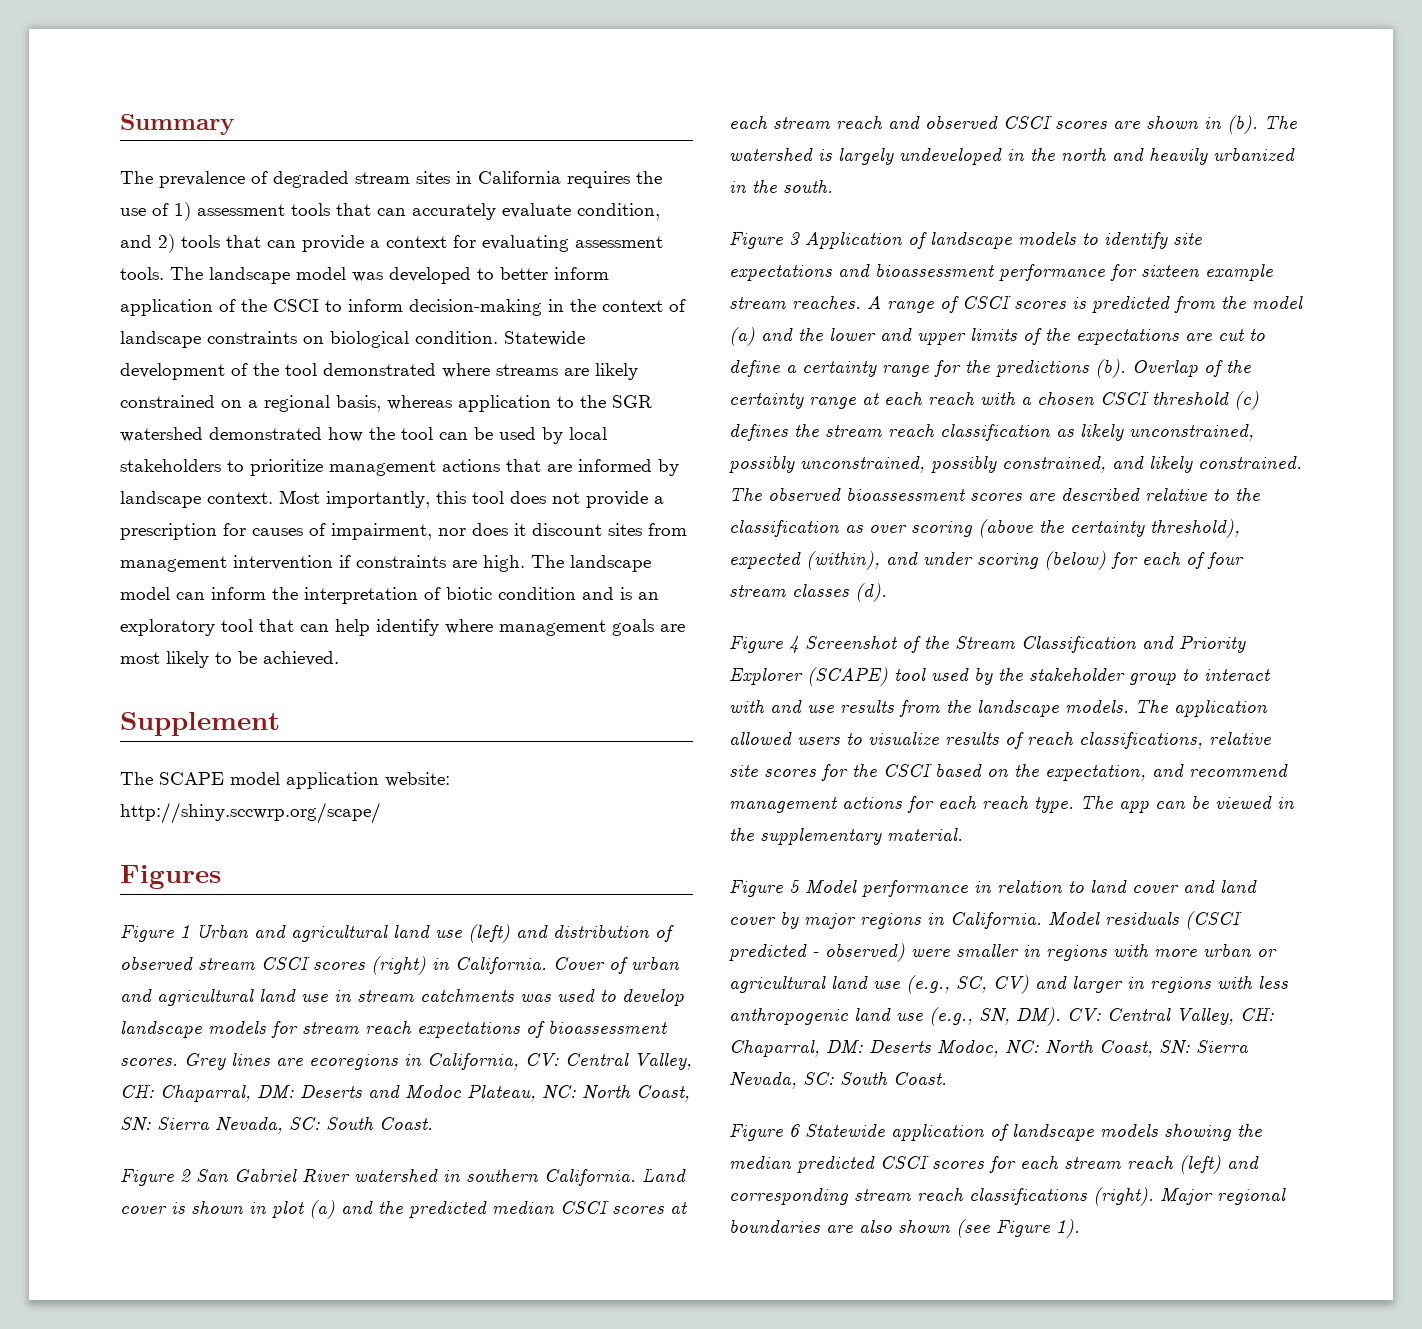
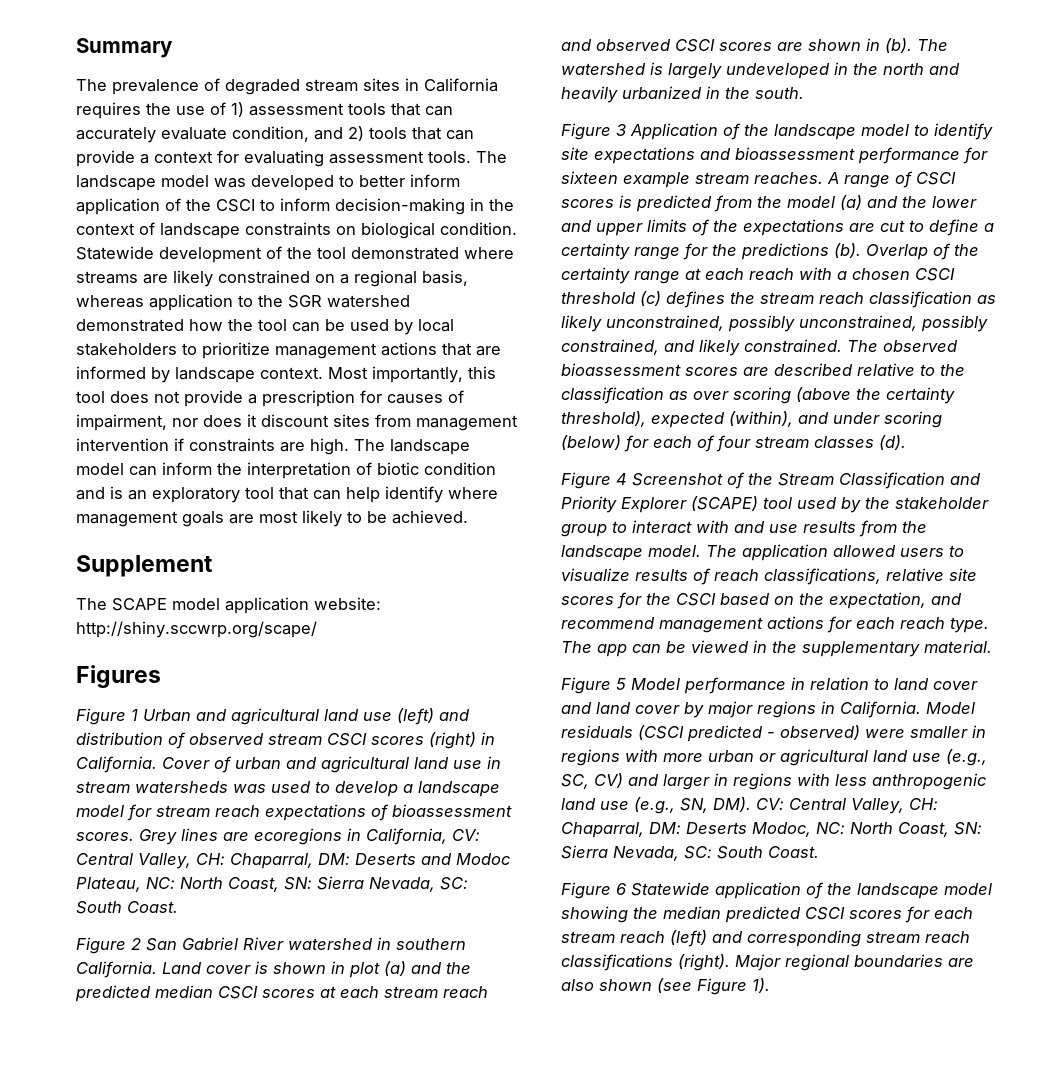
- Cover of urban and agricultural land use in stream catchments was used to develop landscape models for stream reach expectations of bioassessment scores.
+ Cover of urban and agricultural land use in stream watersheds was used to develop a landscape model for stream reach expectations of bioassessment scores.
- Figure 3 Application of landscape models to identify site expectations and bioassessment performance for sixteen example stream reaches.
+ Figure 3 Application of the landscape model to identify site expectations and bioassessment performance for sixteen example stream reaches.
- Figure 4 Screenshot of the Stream Classification and Priority Explorer (SCAPE) tool used by the stakeholder group to interact with and use results from the landscape models.
+ Figure 4 Screenshot of the Stream Classification and Priority Explorer (SCAPE) tool used by the stakeholder group to interact with and use results from the landscape model.
- Figure 6 Statewide application of landscape models showing the median predicted CSCI scores for each stream reach (left) and corresponding stream reach classifications (right).
+ Figure 6 Statewide application of the landscape model showing the median predicted CSCI scores for each stream reach (left) and corresponding stream reach classifications (right).

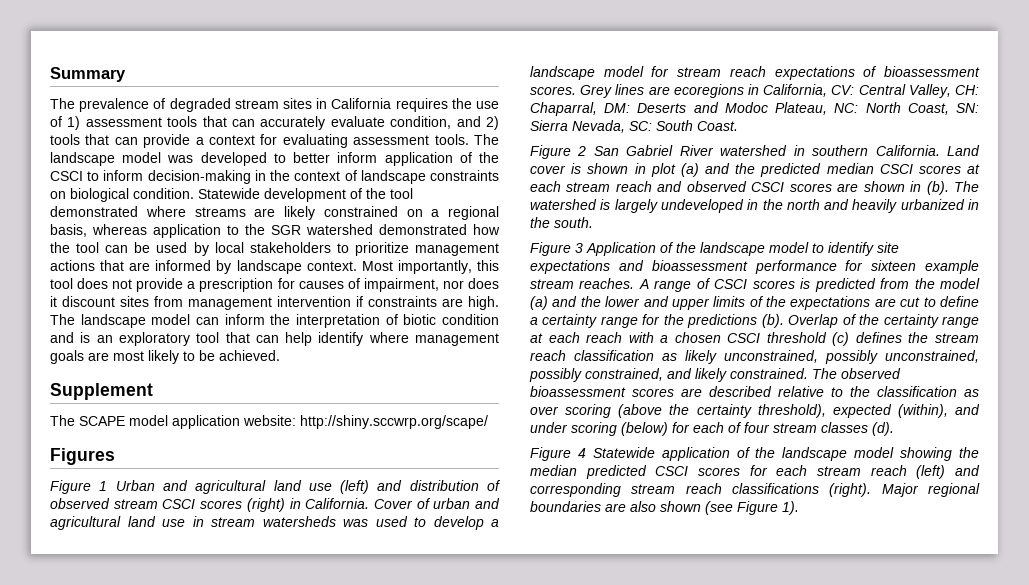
- Figure 4 Screenshot of the Stream Classification and Priority Explorer (SCAPE) tool used by the stakeholder group to interact with and use results from the landscape model. The application allowed users to visualize results of reach classifications, relative site scores for the CSCI based on the expectation, and recommend management actions for each reach type. The app can be viewed in the supplementary material.
- Figure 5 Model performance in relation to land cover and land cover by major regions in California. Model residuals (CSCI predicted - observed) were smaller in regions with more urban or agricultural land use (e.g., SC, CV) and larger in regions with less anthropogenic land use (e.g., SN, DM). CV: Central Valley, CH: Chaparral, DM: Deserts Modoc, NC: North Coast, SN: Sierra Nevada, SC: South Coast.
- Figure 6 Statewide application of the landscape model showing the median predicted CSCI scores for each stream reach (left) and corresponding stream reach classifications (right).
+ Figure 4 Statewide application of the landscape model showing the median predicted CSCI scores for each stream reach (left) and corresponding stream reach classifications (right).

